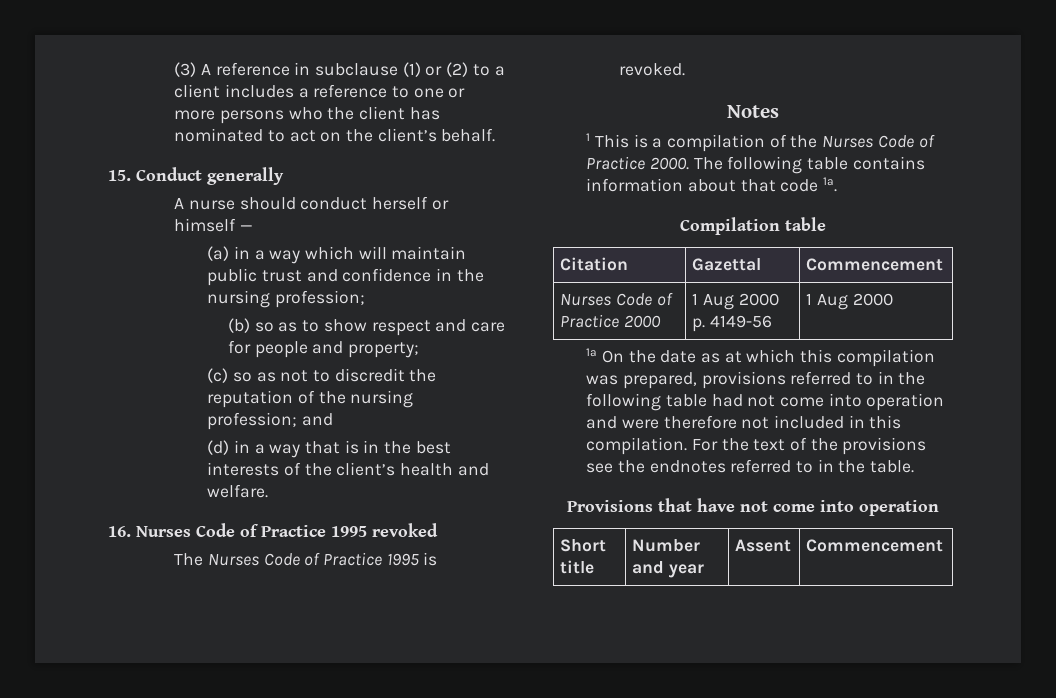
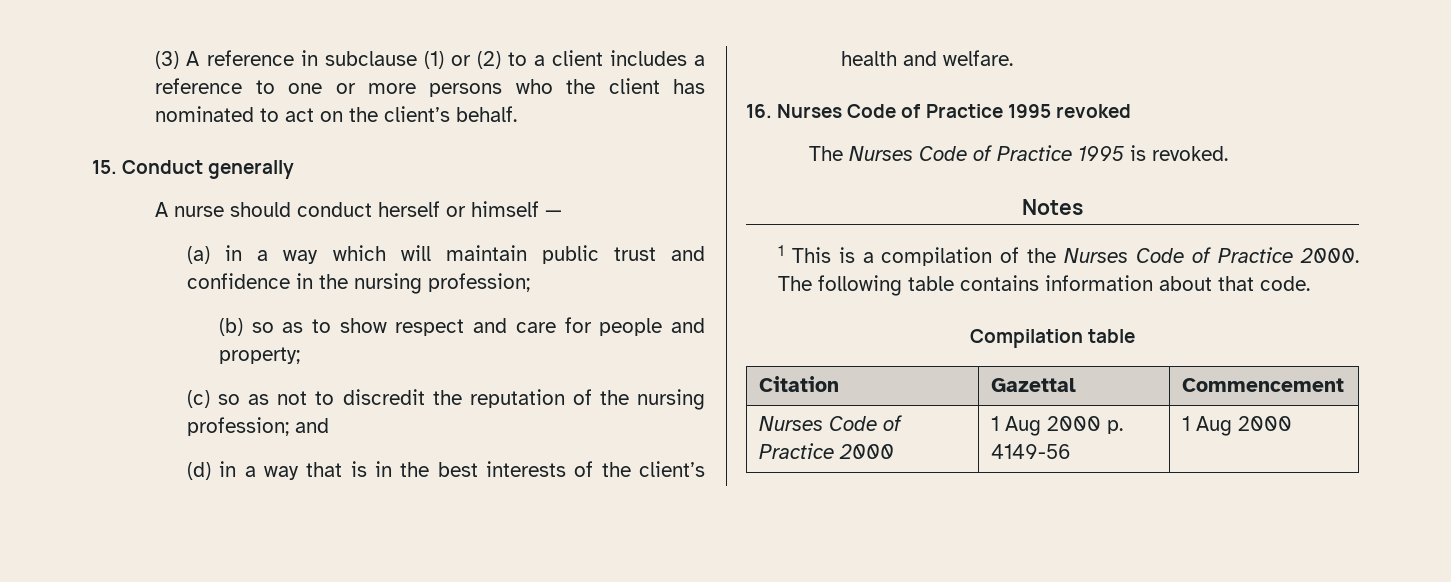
- The following table contains information about that code 1a.
+ The following table contains information about that code.
- 1a On the date as at which this compilation was prepared, provisions referred to in the following table had not come into operation and were therefore not included in this compilation. For the text of the provisions see the endnotes referred to in the table.
- Provisions that have not come into operation
- Short title | Number and year | Assent | Commencement

